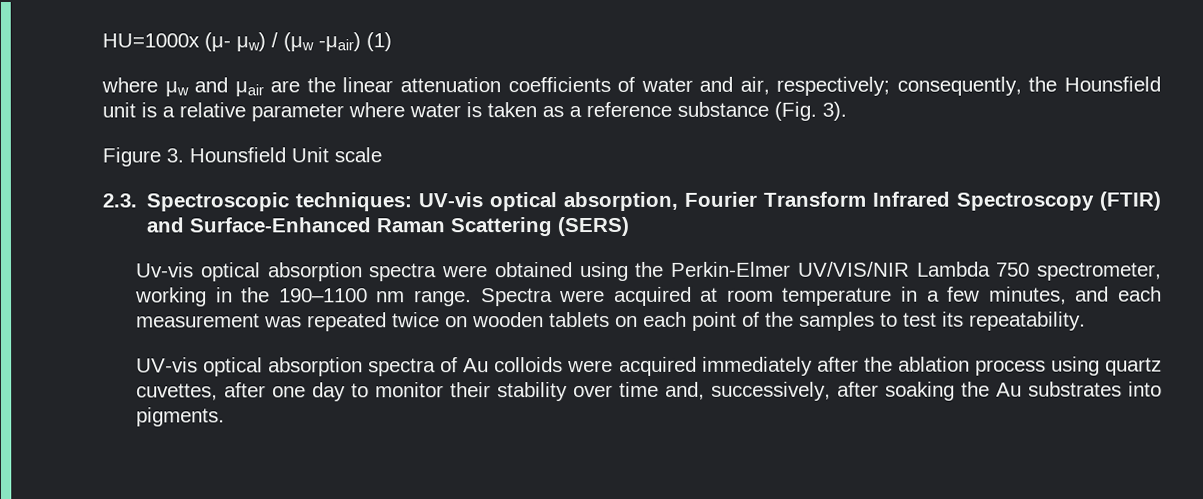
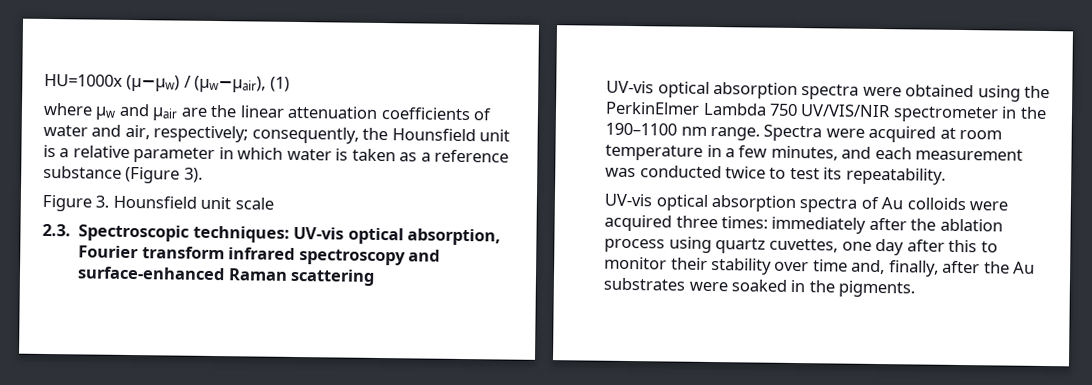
- HU=1000x (μ- μw) / (μw -μair) (1)
+ HU=1000x (μ−μw) / (μw−μair), (1)
- where μw and μair are the linear attenuation coefficients of water and air, respectively; consequently, the Hounsfield unit is a relative parameter where water is taken as a reference substance (Fig. 3).
+ where μw and μair are the linear attenuation coefficients of water and air, respectively; consequently, the Hounsfield unit is a relative parameter in which water is taken as a reference substance (Figure 3).
- Figure 3. Hounsfield Unit scale
+ Figure 3. Hounsfield unit scale
- 2.3. Spectroscopic techniques: UV-vis optical absorption, Fourier Transform Infrared Spectroscopy (FTIR) and Surface-Enhanced Raman Scattering (SERS)
- Uv-vis optical absorption spectra were obtained using the Perkin-Elmer UV/VIS/NIR Lambda 750 spectrometer, working in the 190–1100 nm range.
+ 2.3. Spectroscopic techniques: UV-vis optical absorption, Fourier transform infrared spectroscopy and surface-enhanced Raman scattering
+ UV-vis optical absorption spectra were obtained using the PerkinElmer Lambda 750 UV/VIS/NIR spectrometer in the 190–1100 nm range.
- Spectra were acquired at room temperature in a few minutes, and each measurement was repeated twice on wooden tablets on each point of the samples to test its repeatability.
+ Spectra were acquired at room temperature in a few minutes, and each measurement was conducted twice to test its repeatability.
- UV-vis optical absorption spectra of Au colloids were acquired immediately after the ablation process using quartz cuvettes, after one day to monitor their stability over time and, successively, after soaking the Au substrates into pigments.
+ UV-vis optical absorption spectra of Au colloids were acquired three times: immediately after the ablation process using quartz cuvettes, one day after this to monitor their stability over time and, finally, after the Au substrates were soaked in the pigments.

